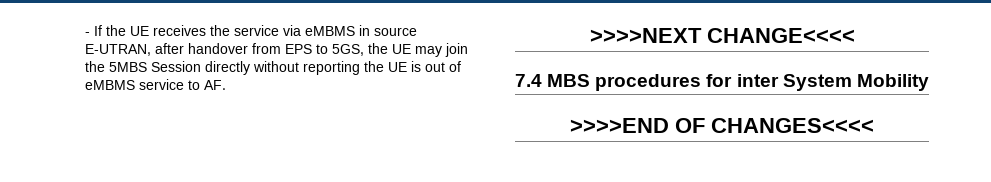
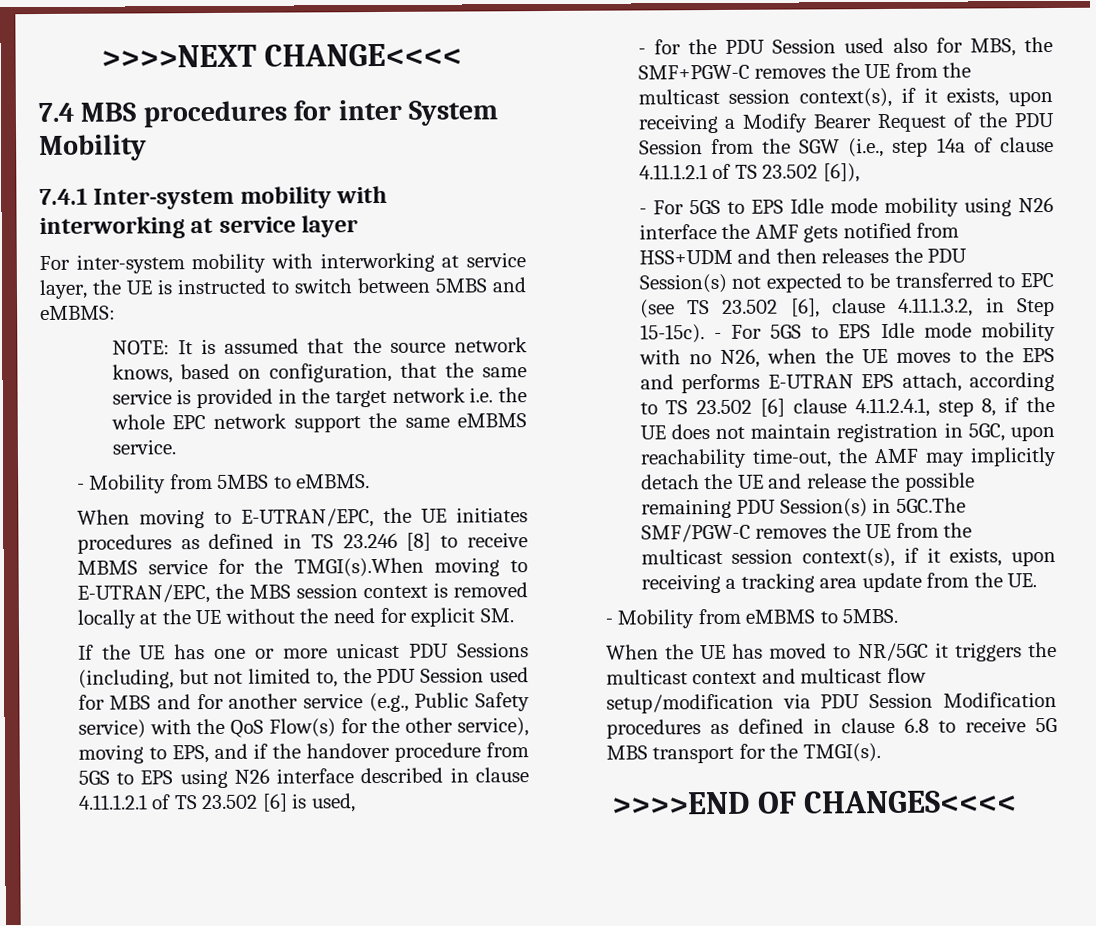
- - If the UE receives the service via eMBMS in source E-UTRAN, after handover from EPS to 5GS, the UE may join the 5MBS Session directly without reporting the UE is out of eMBMS service to AF.
+ 7.4.1 Inter-system mobility with interworking at service layer
+ For inter-system mobility with interworking at service layer, the UE is instructed to switch between 5MBS and eMBMS:
+ NOTE: It is assumed that the source network knows, based on configuration, that the same service is provided in the target network i.e. the whole EPC network support the same eMBMS service.
+ - Mobility from 5MBS to eMBMS.
+ When moving to E-UTRAN/EPC, the UE initiates procedures as defined in TS 23.246 [8] to receive MBMS service for the TMGI(s).When moving to E-UTRAN/EPC, the MBS session context is removed locally at the UE without the need for explicit SM.
+ If the UE has one or more unicast PDU Sessions (including, but not limited to, the PDU Session used for MBS and for another service (e.g., Public Safety service) with the QoS Flow(s) for the other service), moving to EPS, and if the handover procedure from 5GS to EPS using N26 interface described in clause 4.11.1.2.1 of TS 23.502 [6] is used,
+ - for the PDU Session used also for MBS, the SMF+PGW-C removes the UE from the multicast session context(s), if it exists, upon receiving a Modify Bearer Request of the PDU Session from the SGW (i.e., step 14a of clause 4.11.1.2.1 of TS 23.502 [6]),
+ - For 5GS to EPS Idle mode mobility using N26 interface the AMF gets notified from HSS+UDM and then releases the PDU Session(s) not expected to be transferred to EPC (see TS 23.502 [6], clause 4.11.1.3.2, in Step 15-15c). - For 5GS to EPS Idle mode mobility with no N26, when the UE moves to the EPS and performs E-UTRAN EPS attach, according to TS 23.502 [6] clause 4.11.2.4.1, step 8, if the UE does not maintain registration in 5GC, upon reachability time-out, the AMF may implicitly detach the UE and release the possible remaining PDU Session(s) in 5GC.The SMF/PGW-C removes the UE from the multicast session context(s), if it exists, upon receiving a tracking area update from the UE.
+ - Mobility from eMBMS to 5MBS.
+ When the UE has moved to NR/5GC it triggers the multicast context and multicast flow setup/modification via PDU Session Modification procedures as defined in clause 6.8 to receive 5G MBS transport for the TMGI(s).

